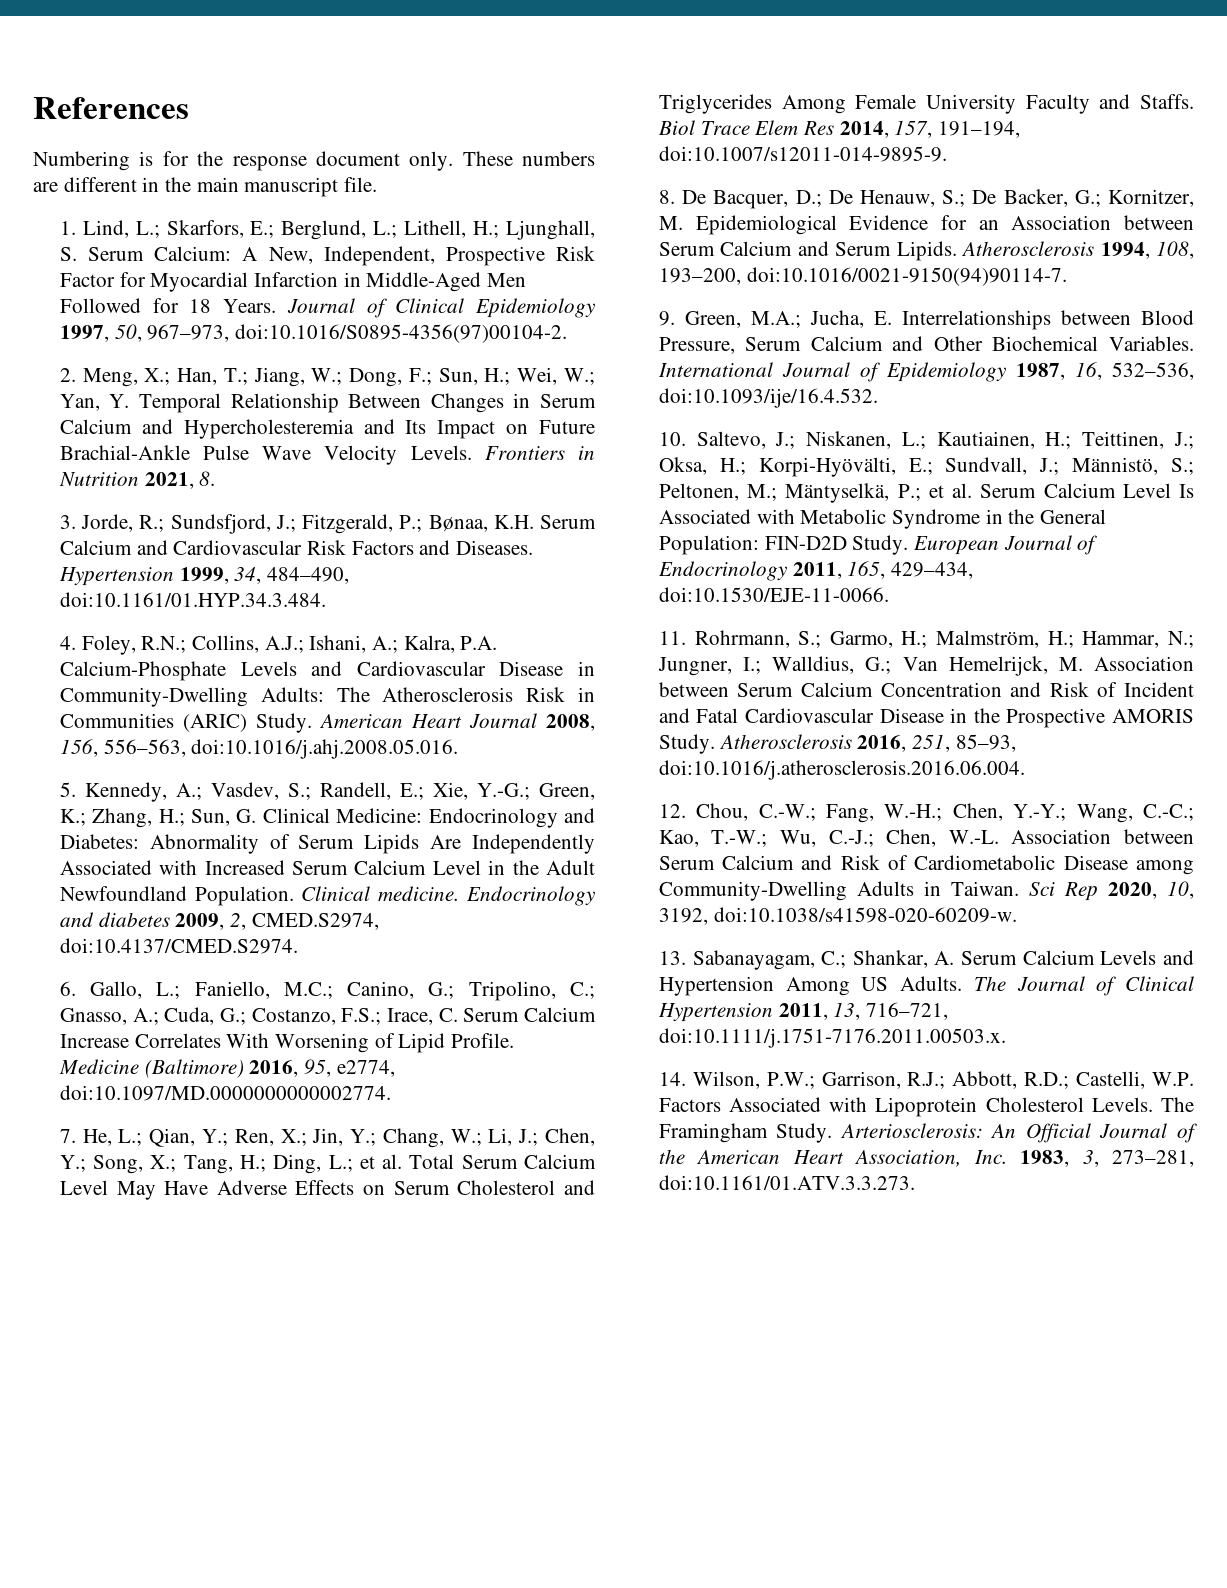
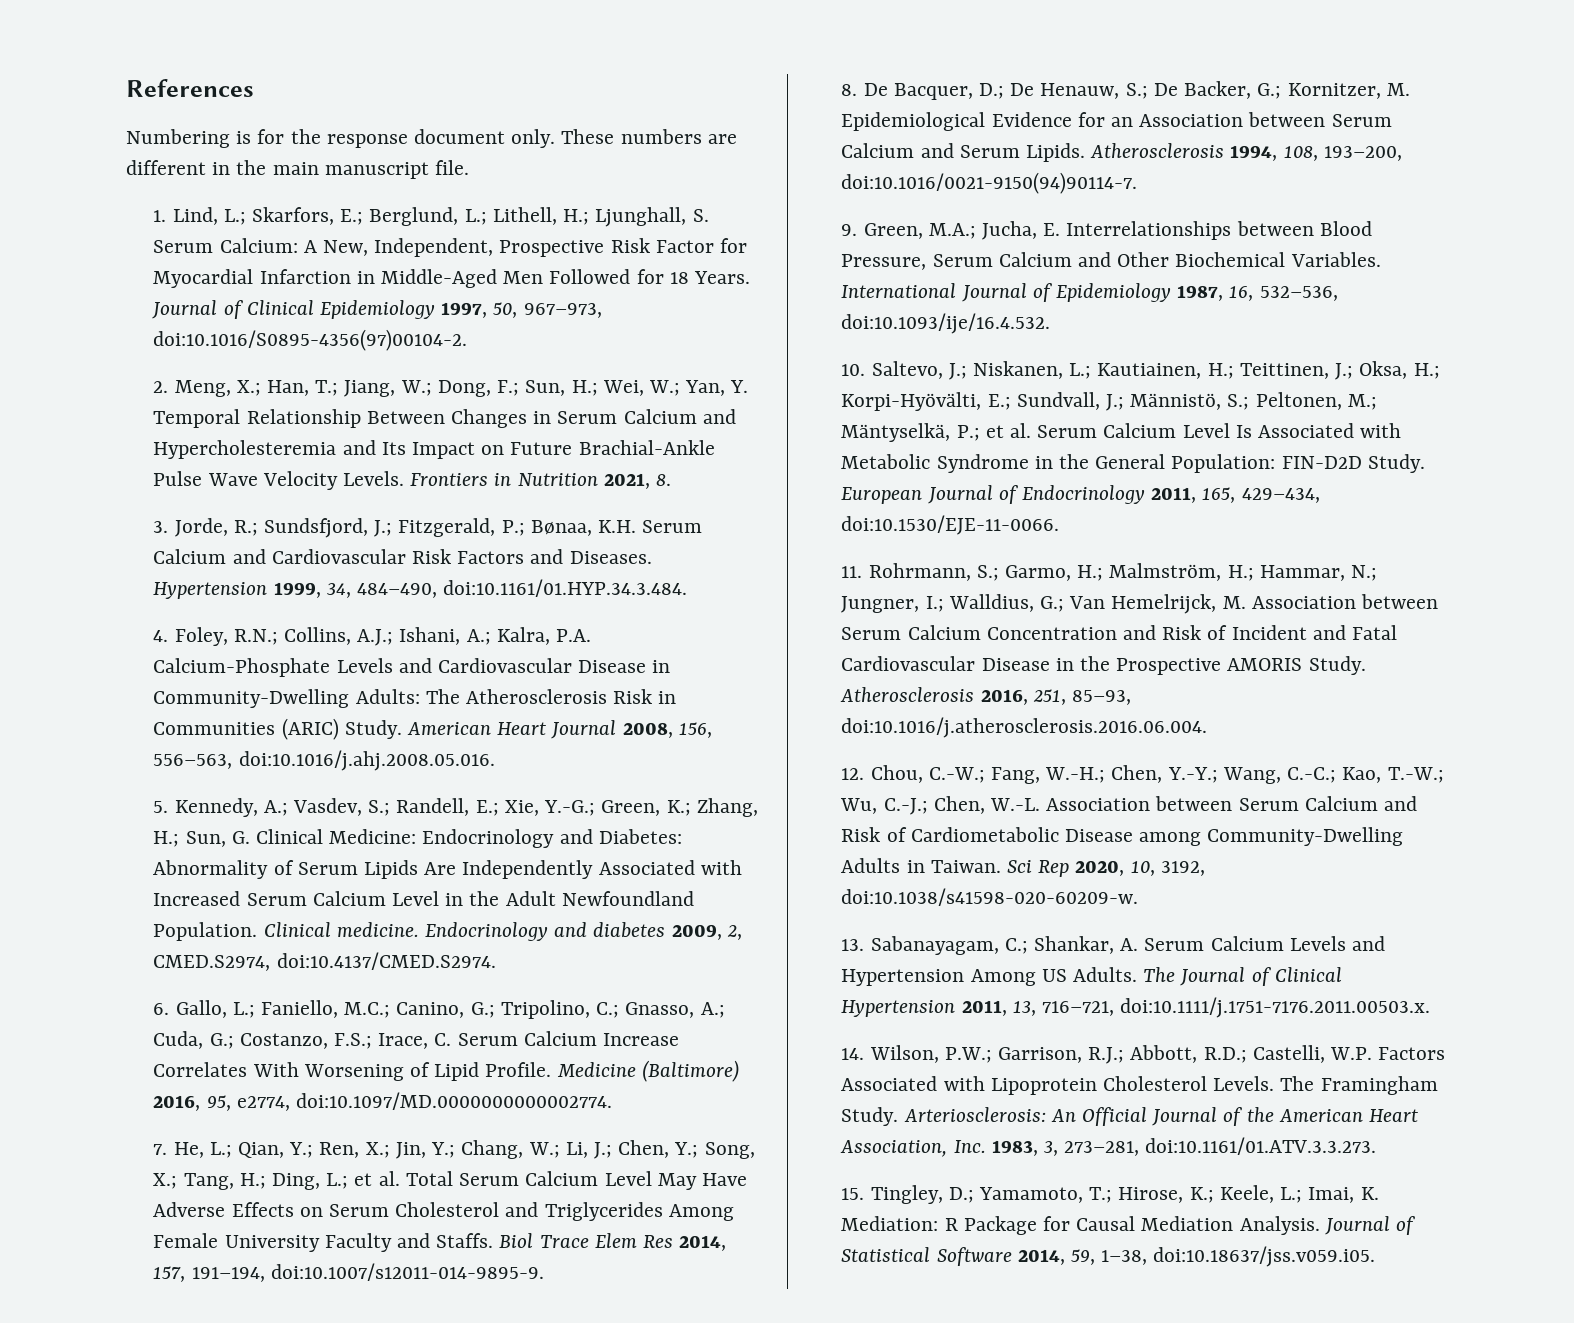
+ 15. Tingley, D.; Yamamoto, T.; Hirose, K.; Keele, L.; Imai, K. Mediation: R Package for Causal Mediation Analysis. Journal of Statistical Software 2014, 59, 1–38, doi:10.18637/jss.v059.i05.

